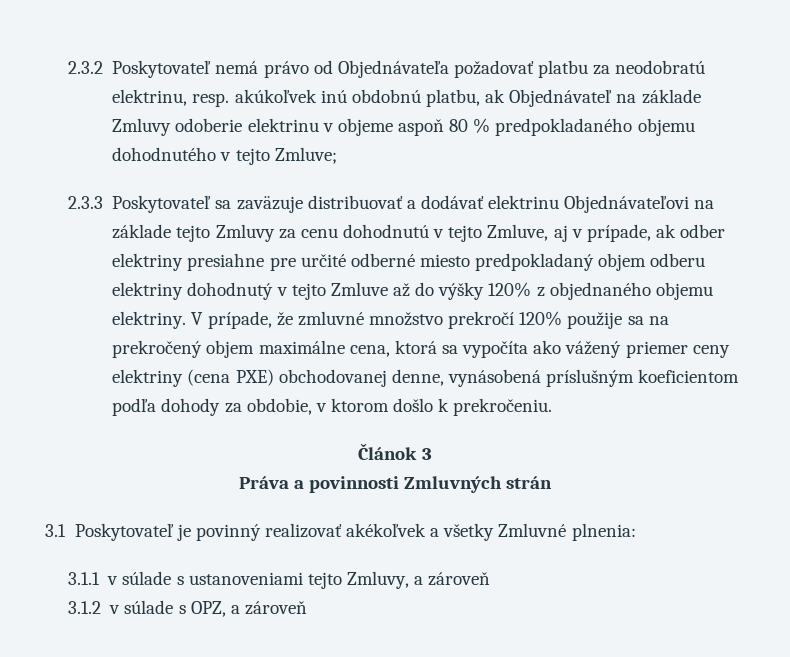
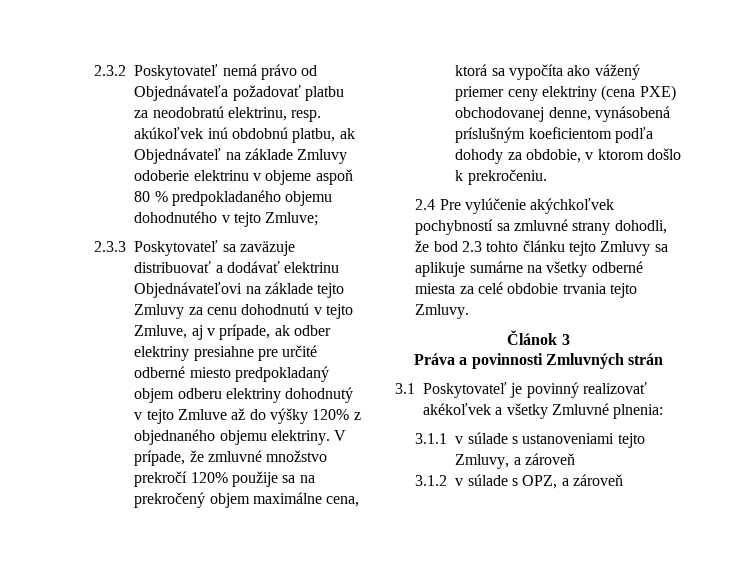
+ 2.4 Pre vylúčenie akýchkoľvek pochybností sa zmluvné strany dohodli, že bod 2.3 tohto článku tejto Zmluvy sa aplikuje sumárne na všetky odberné miesta za celé obdobie trvania tejto Zmluvy.

